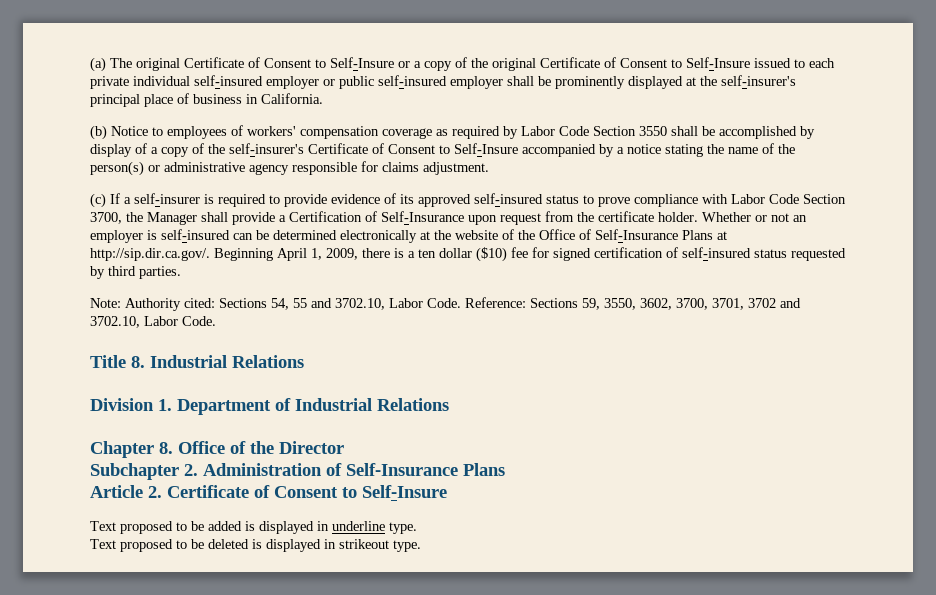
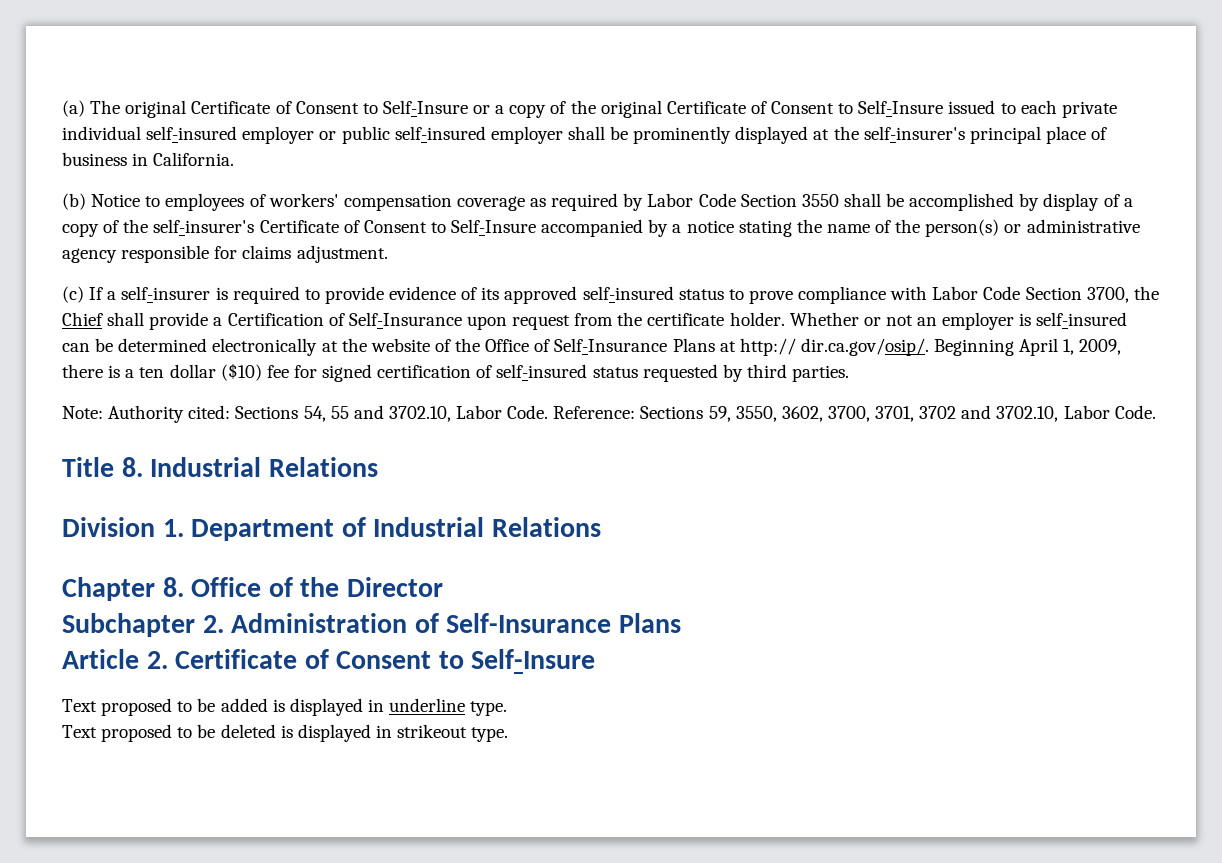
- (c) If a self-insurer is required to provide evidence of its approved self-insured status to prove compliance with Labor Code Section 3700, the Manager shall provide a Certification of Self-Insurance upon request from the certificate holder.
+ (c) If a self-insurer is required to provide evidence of its approved self-insured status to prove compliance with Labor Code Section 3700, the Chief shall provide a Certification of Self-Insurance upon request from the certificate holder.
- Whether or not an employer is self-insured can be determined electronically at the website of the Office of Self-Insurance Plans at http://sip.dir.ca.gov/. Beginning April 1, 2009, there is a ten dollar ($10) fee for signed certification of self-insured status requested by third parties.
+ Whether or not an employer is self-insured can be determined electronically at the website of the Office of Self-Insurance Plans at http:// dir.ca.gov/osip/. Beginning April 1, 2009, there is a ten dollar ($10) fee for signed certification of self-insured status requested by third parties.

